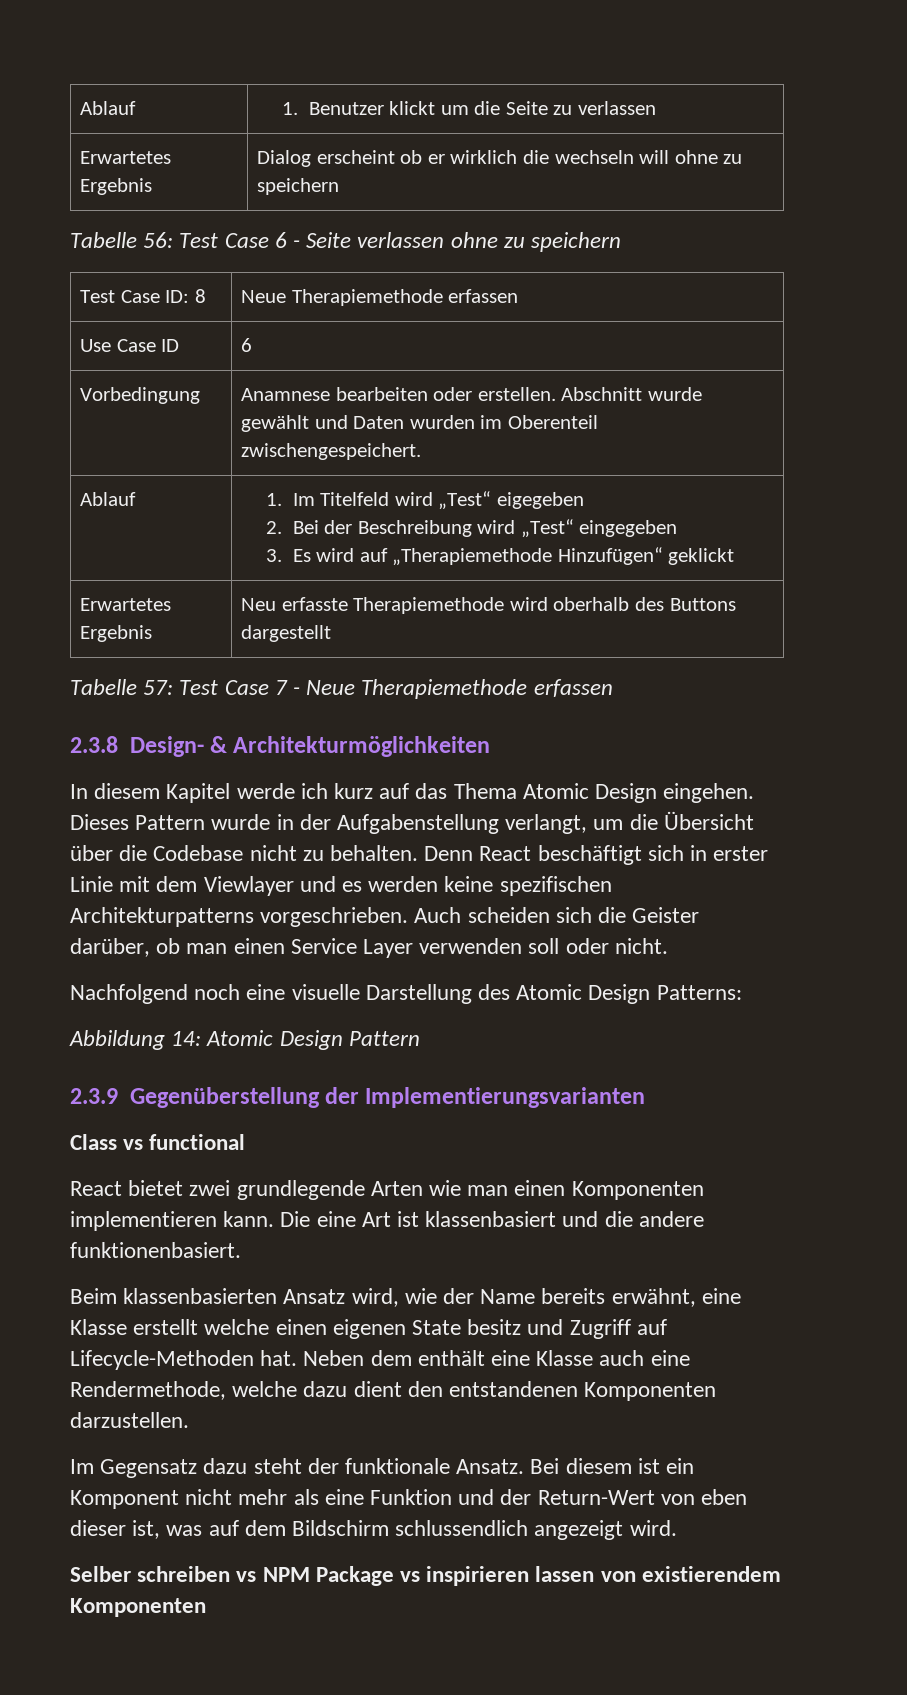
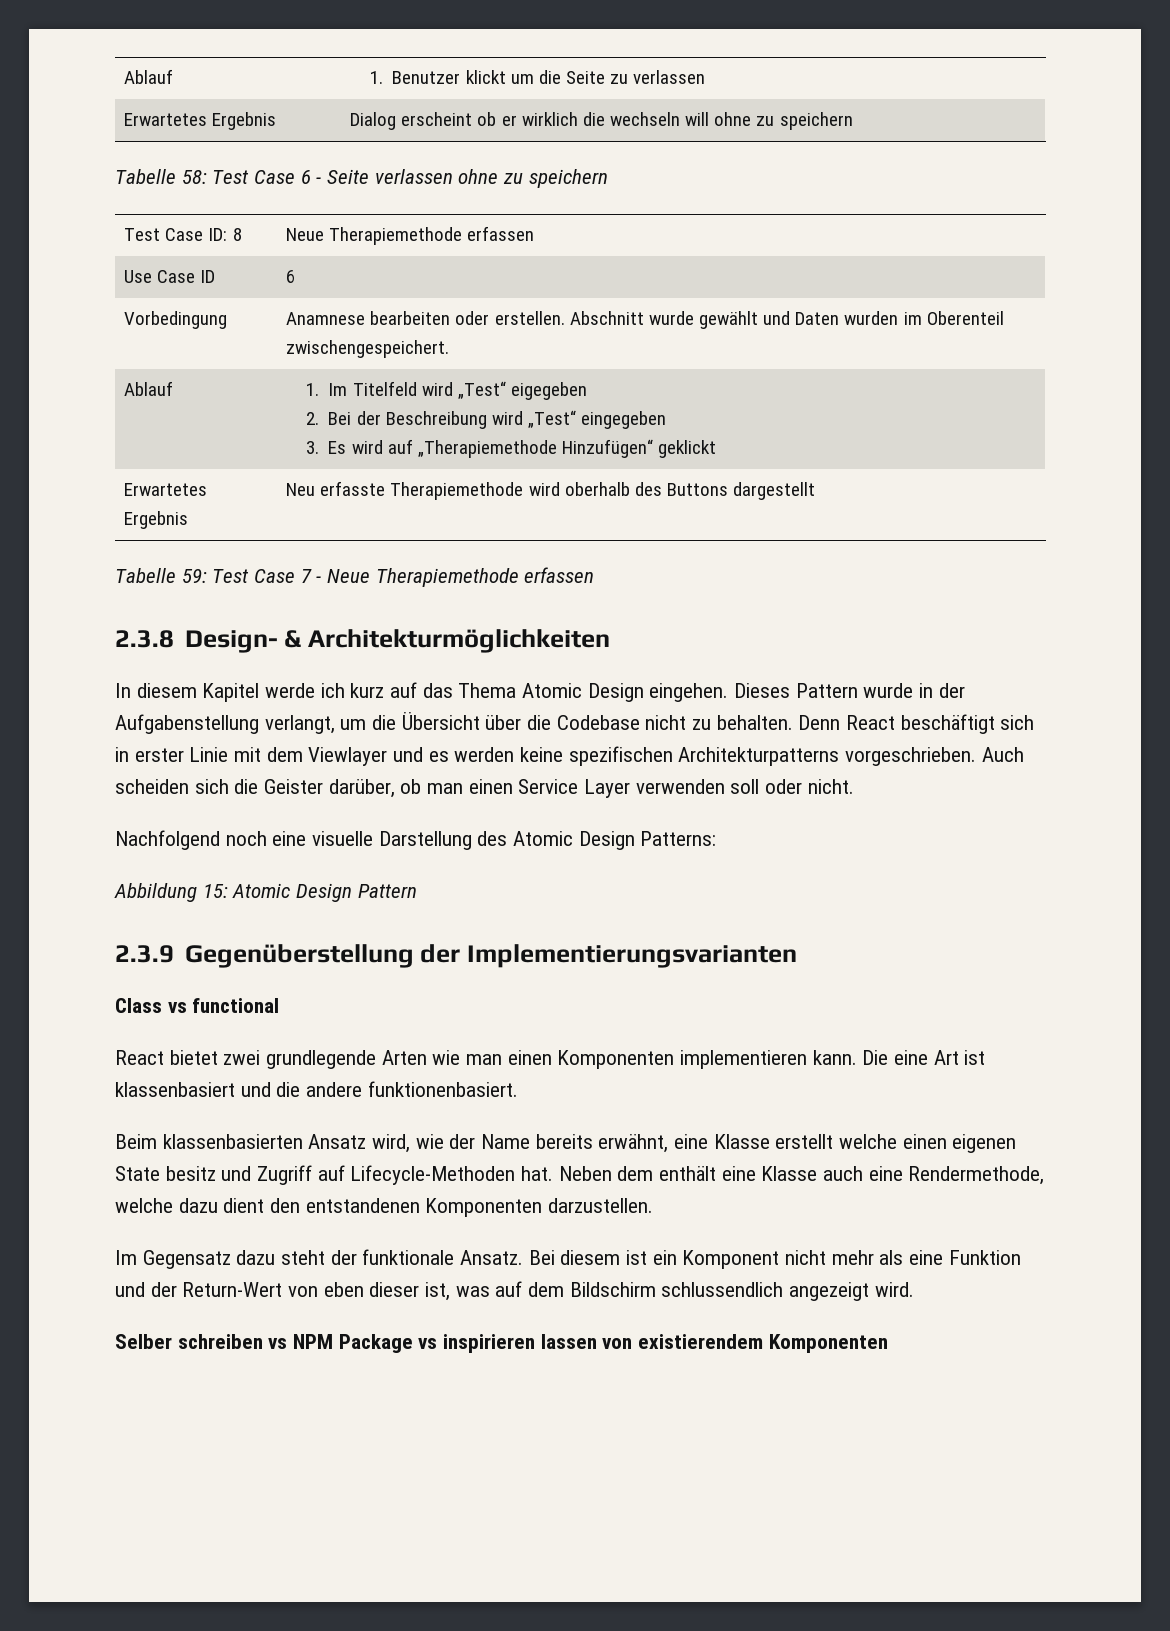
- Tabelle 56: Test Case 6 - Seite verlassen ohne zu speichern
+ Tabelle 58: Test Case 6 - Seite verlassen ohne zu speichern
- Tabelle 57: Test Case 7 - Neue Therapiemethode erfassen
+ Tabelle 59: Test Case 7 - Neue Therapiemethode erfassen
- Abbildung 14: Atomic Design Pattern
+ Abbildung 15: Atomic Design Pattern

